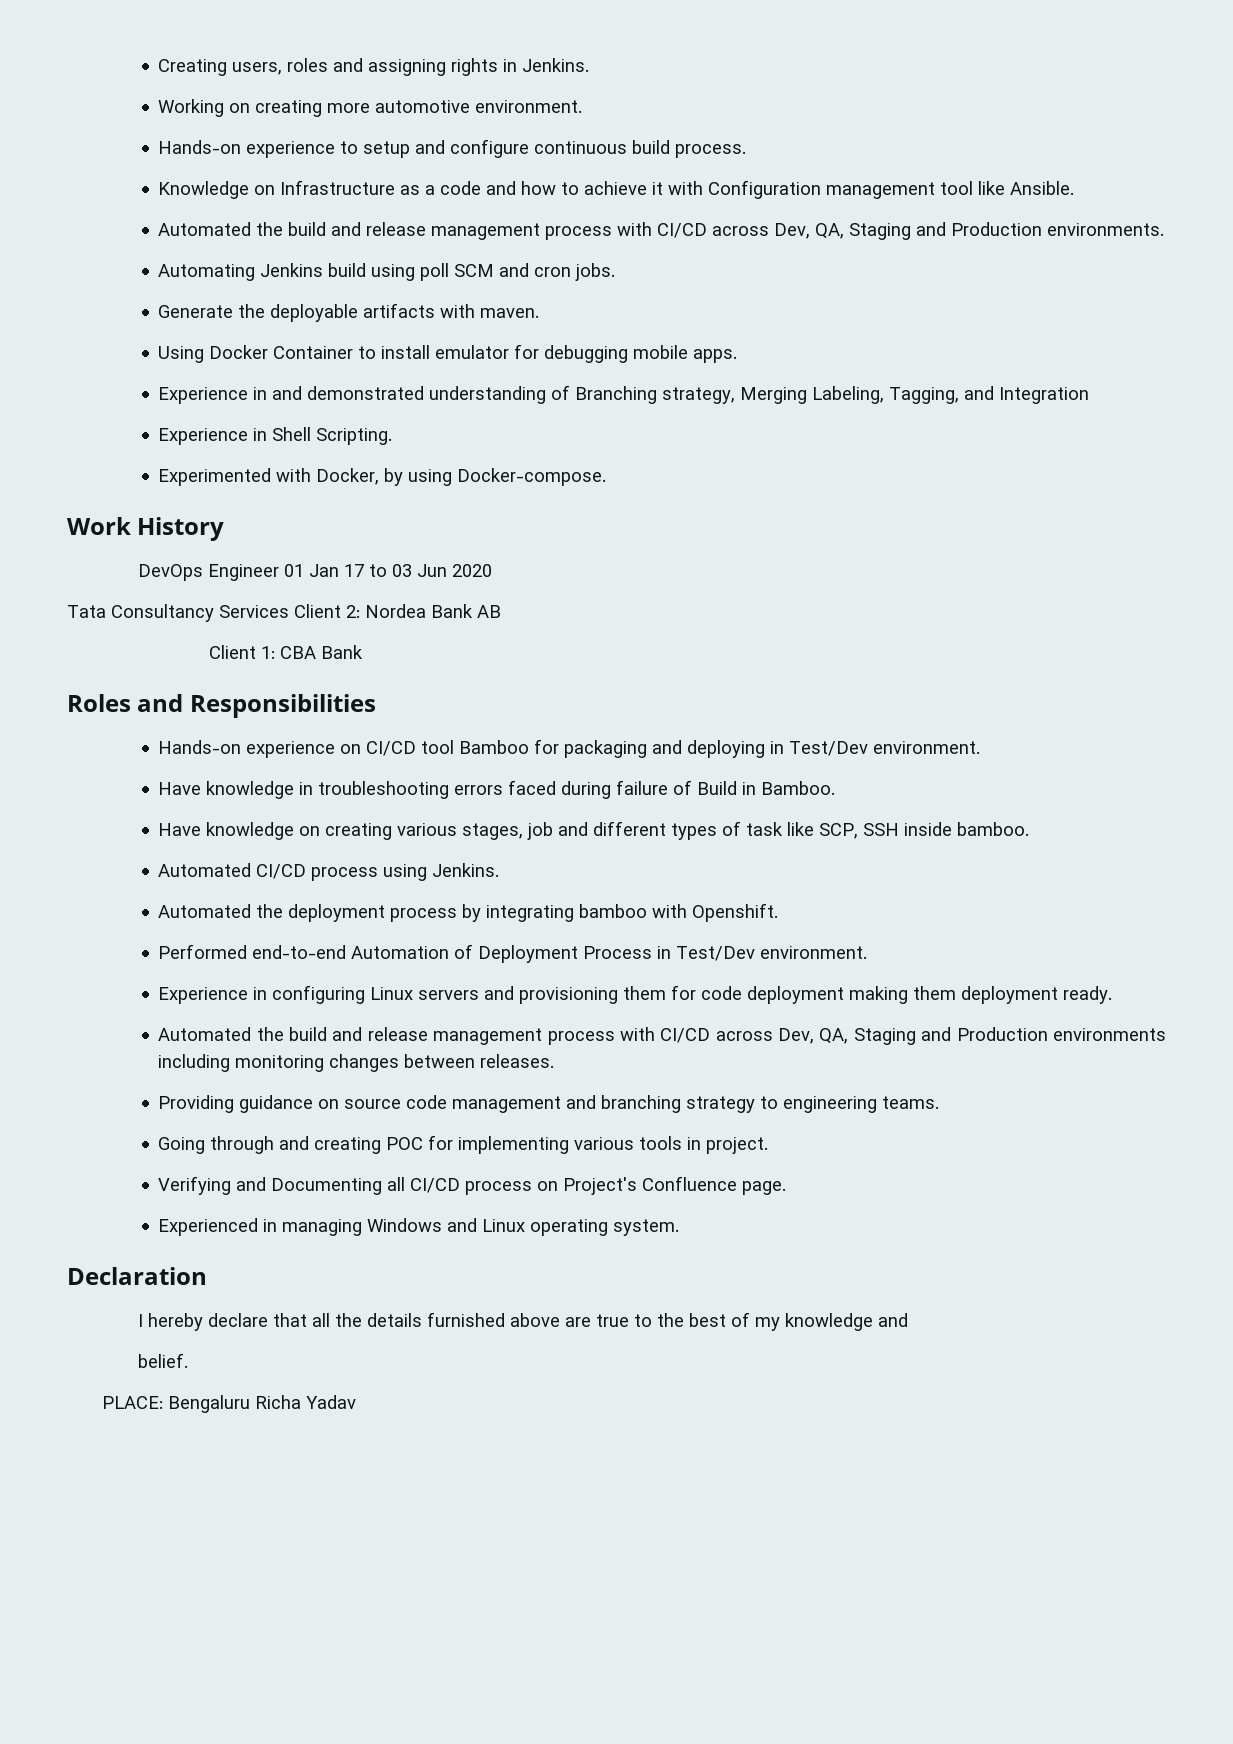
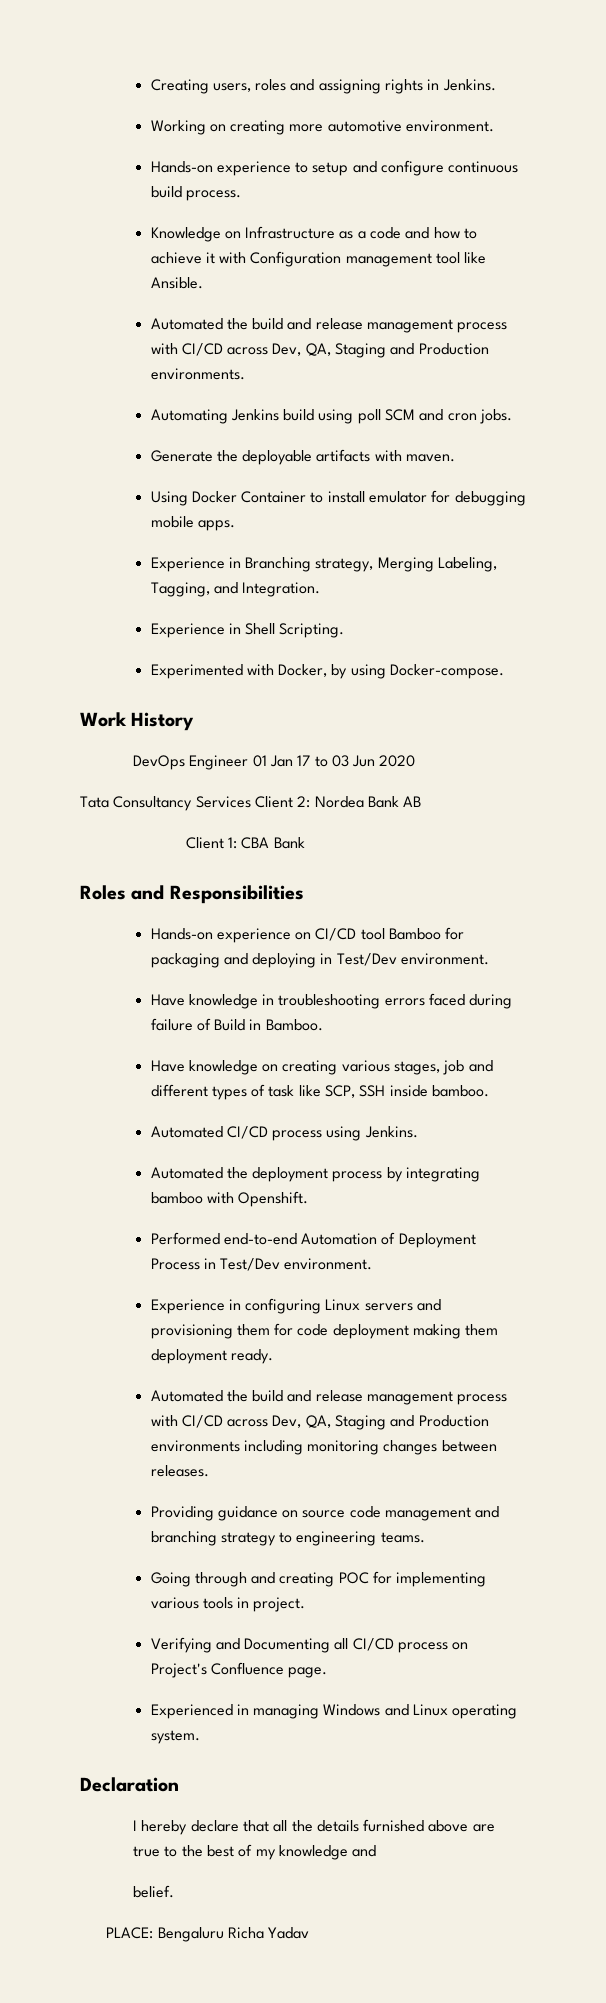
- Experience in and demonstrated understanding of Branching strategy, Merging Labeling, Tagging, and Integration
+ Experience in Branching strategy, Merging Labeling, Tagging, and Integration.

